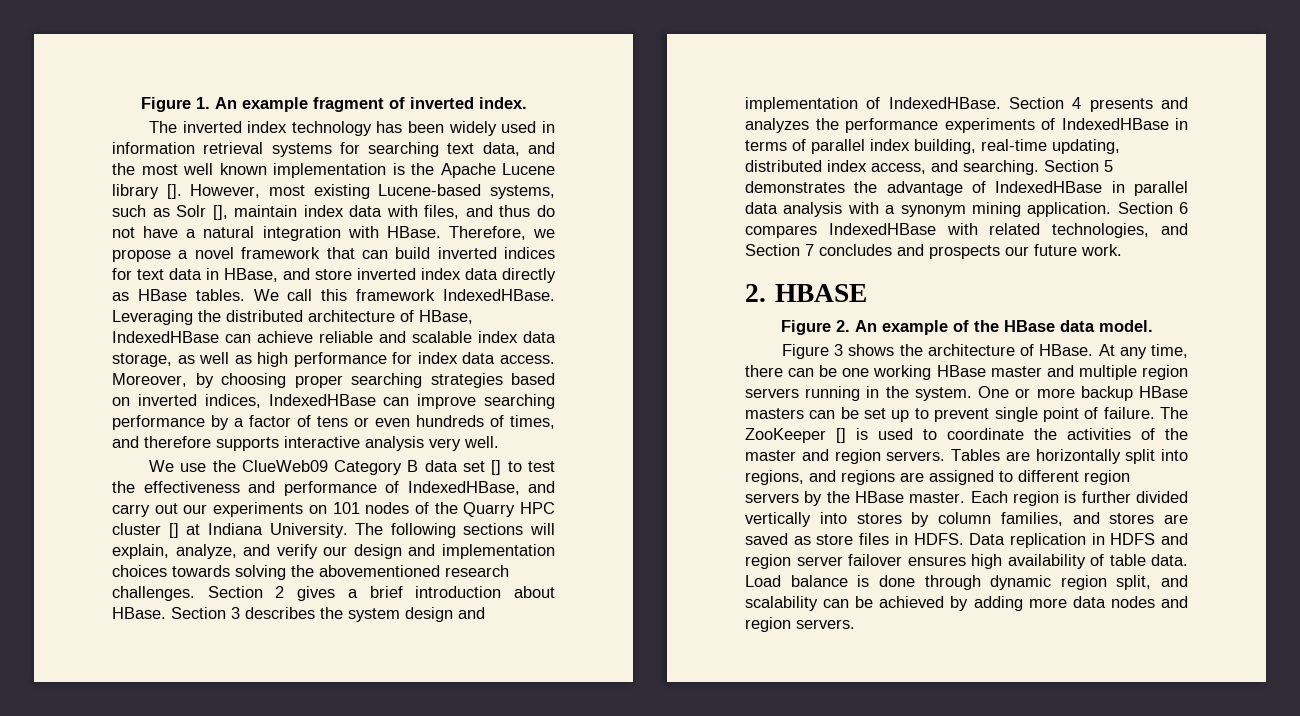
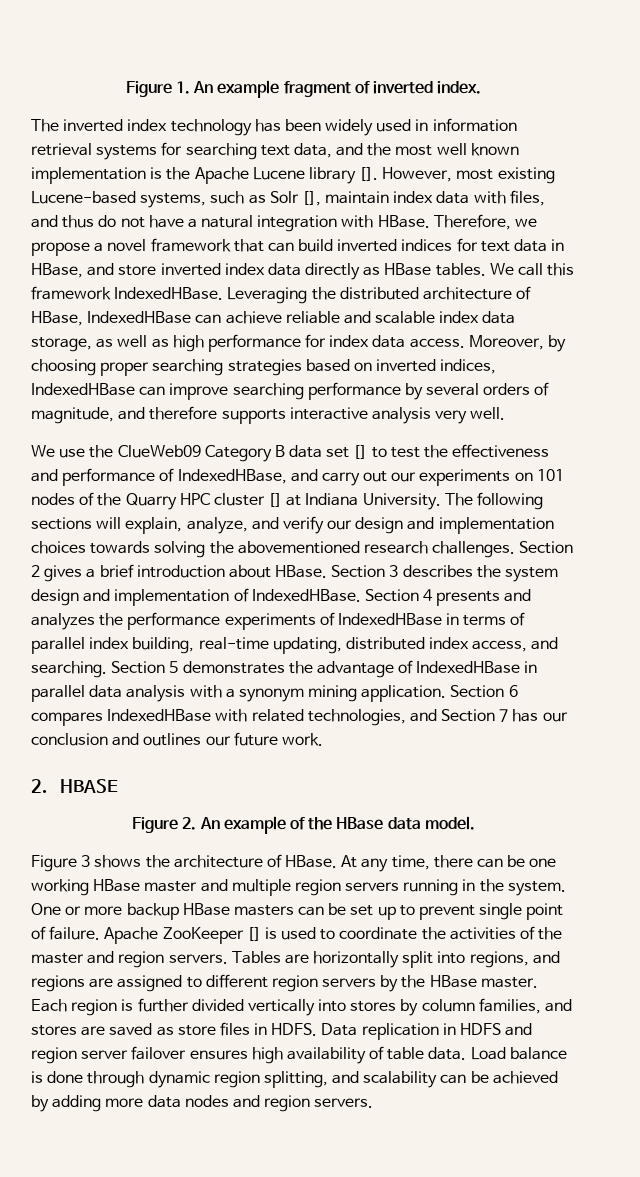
- Moreover, by choosing proper searching strategies based on inverted indices, IndexedHBase can improve searching performance by a factor of tens or even hundreds of times, and therefore supports interactive analysis very well.
+ Moreover, by choosing proper searching strategies based on inverted indices, IndexedHBase can improve searching performance by several orders of magnitude, and therefore supports interactive analysis very well.
- Section 6 compares IndexedHBase with related technologies, and Section 7 concludes and prospects our future work.
+ Section 6 compares IndexedHBase with related technologies, and Section 7 has our conclusion and outlines our future work.
- The ZooKeeper [] is used to coordinate the activities of the master and region servers.
+ Apache ZooKeeper [] is used to coordinate the activities of the master and region servers.
- Load balance is done through dynamic region split, and scalability can be achieved by adding more data nodes and region servers.
+ Load balance is done through dynamic region splitting, and scalability can be achieved by adding more data nodes and region servers.

